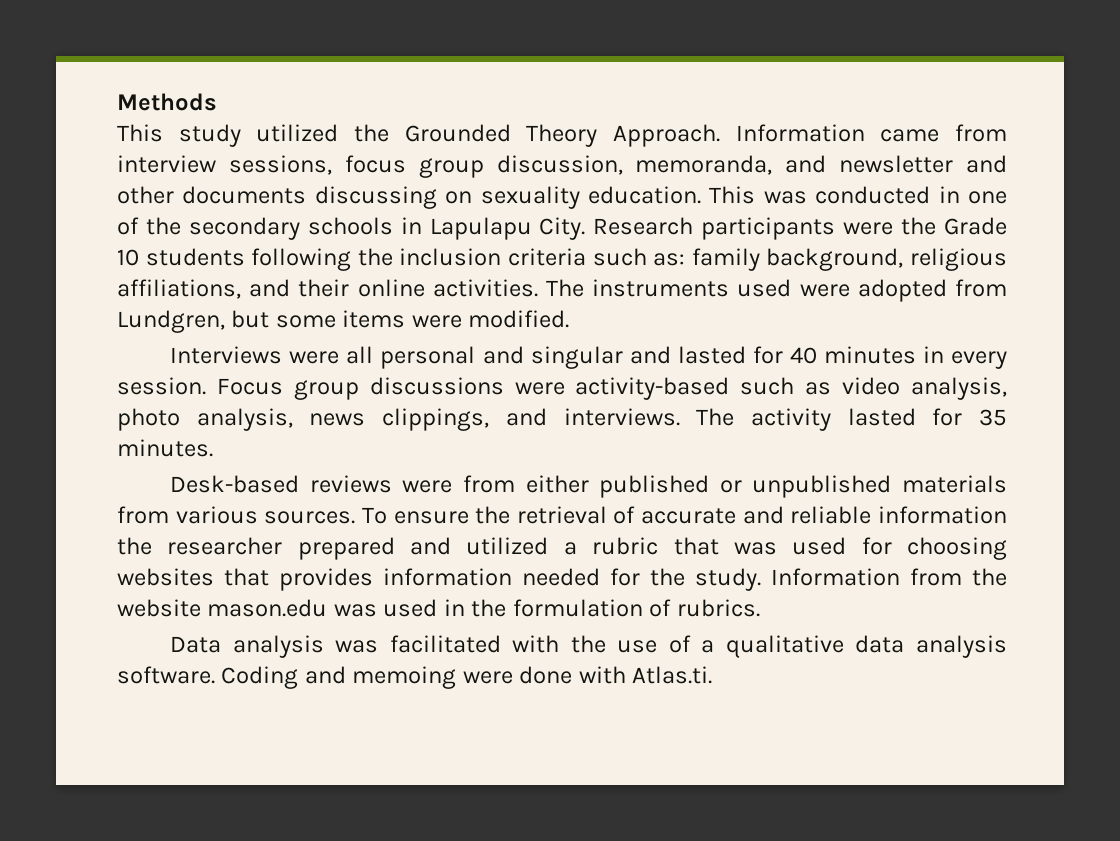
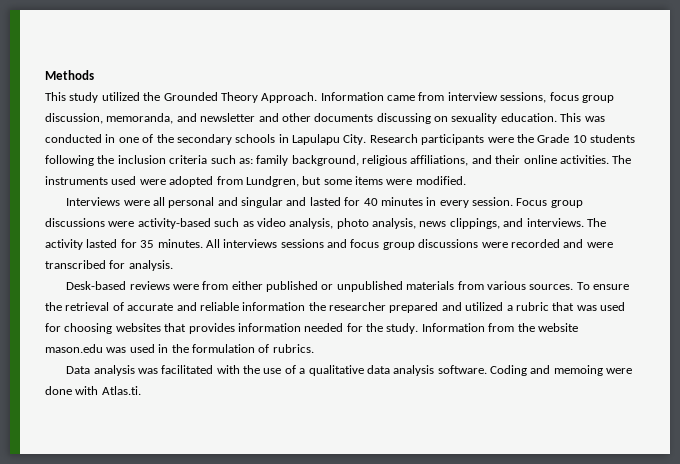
+ All interviews sessions and focus group discussions were recorded and were transcribed for analysis.

